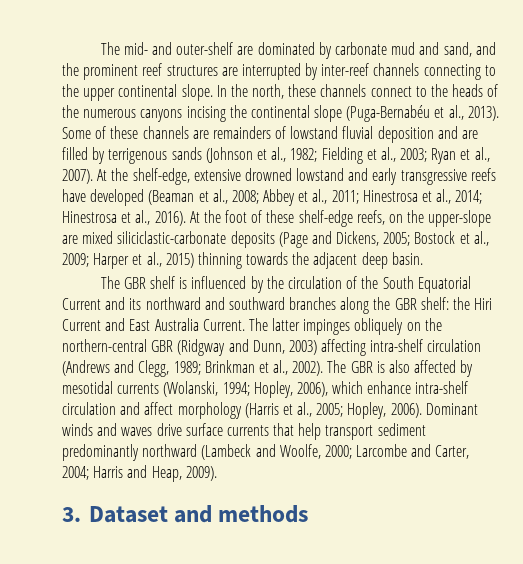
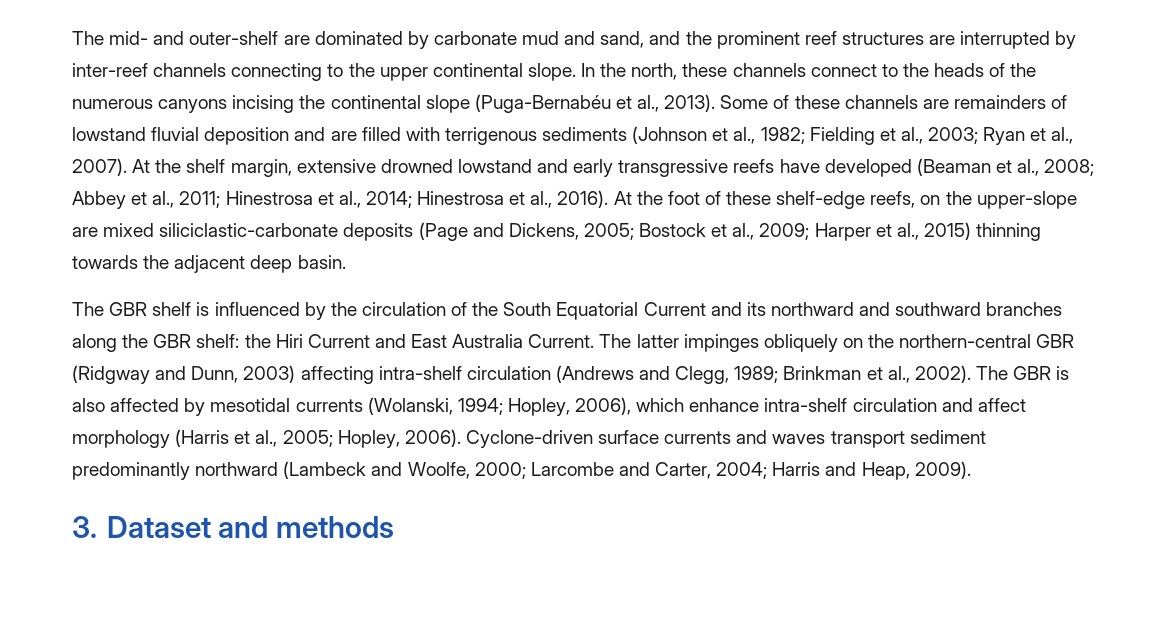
- Some of these channels are remainders of lowstand fluvial deposition and are filled by terrigenous sands (Johnson et al., 1982; Fielding et al., 2003; Ryan et al., 2007).
+ Some of these channels are remainders of lowstand fluvial deposition and are filled with terrigenous sediments (Johnson et al., 1982; Fielding et al., 2003; Ryan et al., 2007).
- At the shelf-edge, extensive drowned lowstand and early transgressive reefs have developed (Beaman et al., 2008; Abbey et al., 2011; Hinestrosa et al., 2014; Hinestrosa et al., 2016).
+ At the shelf margin, extensive drowned lowstand and early transgressive reefs have developed (Beaman et al., 2008; Abbey et al., 2011; Hinestrosa et al., 2014; Hinestrosa et al., 2016).
- Dominant winds and waves drive surface currents that help transport sediment predominantly northward (Lambeck and Woolfe, 2000; Larcombe and Carter, 2004; Harris and Heap, 2009).
+ Cyclone-driven surface currents and waves transport sediment predominantly northward (Lambeck and Woolfe, 2000; Larcombe and Carter, 2004; Harris and Heap, 2009).

